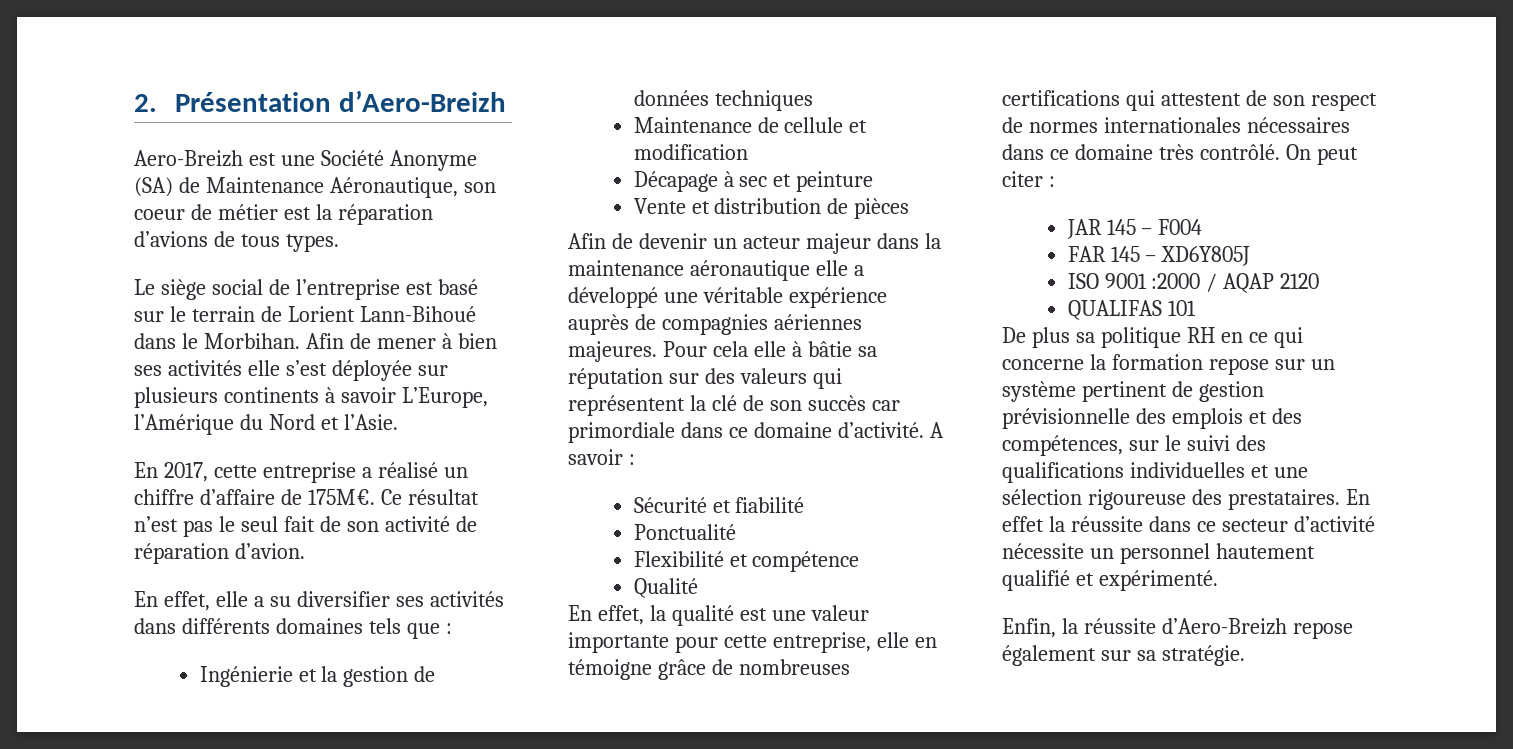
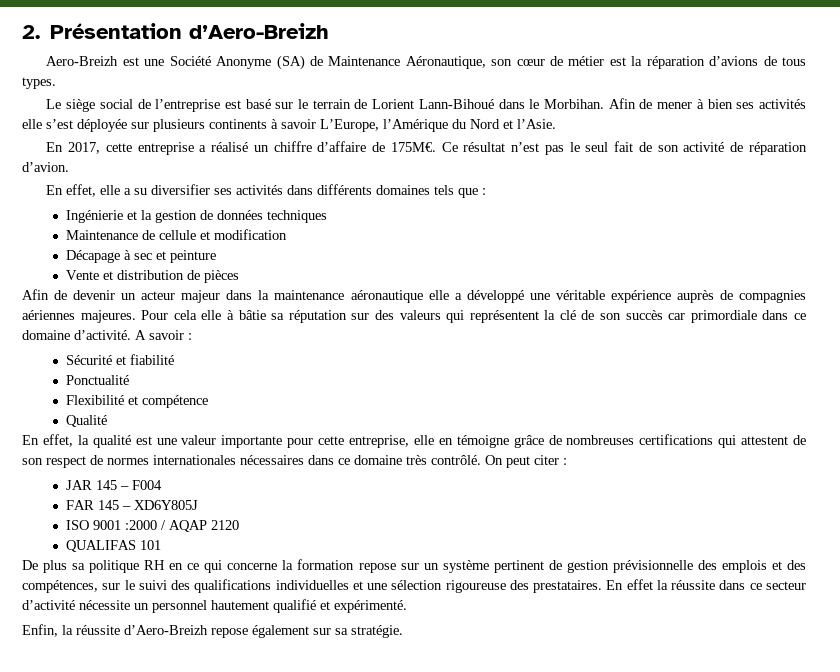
- Aero-Breizh est une Société Anonyme (SA) de Maintenance Aéronautique, son coeur de métier est la réparation d’avions de tous types.
+ Aero-Breizh est une Société Anonyme (SA) de Maintenance Aéronautique, son cœur de métier est la réparation d’avions de tous types.

